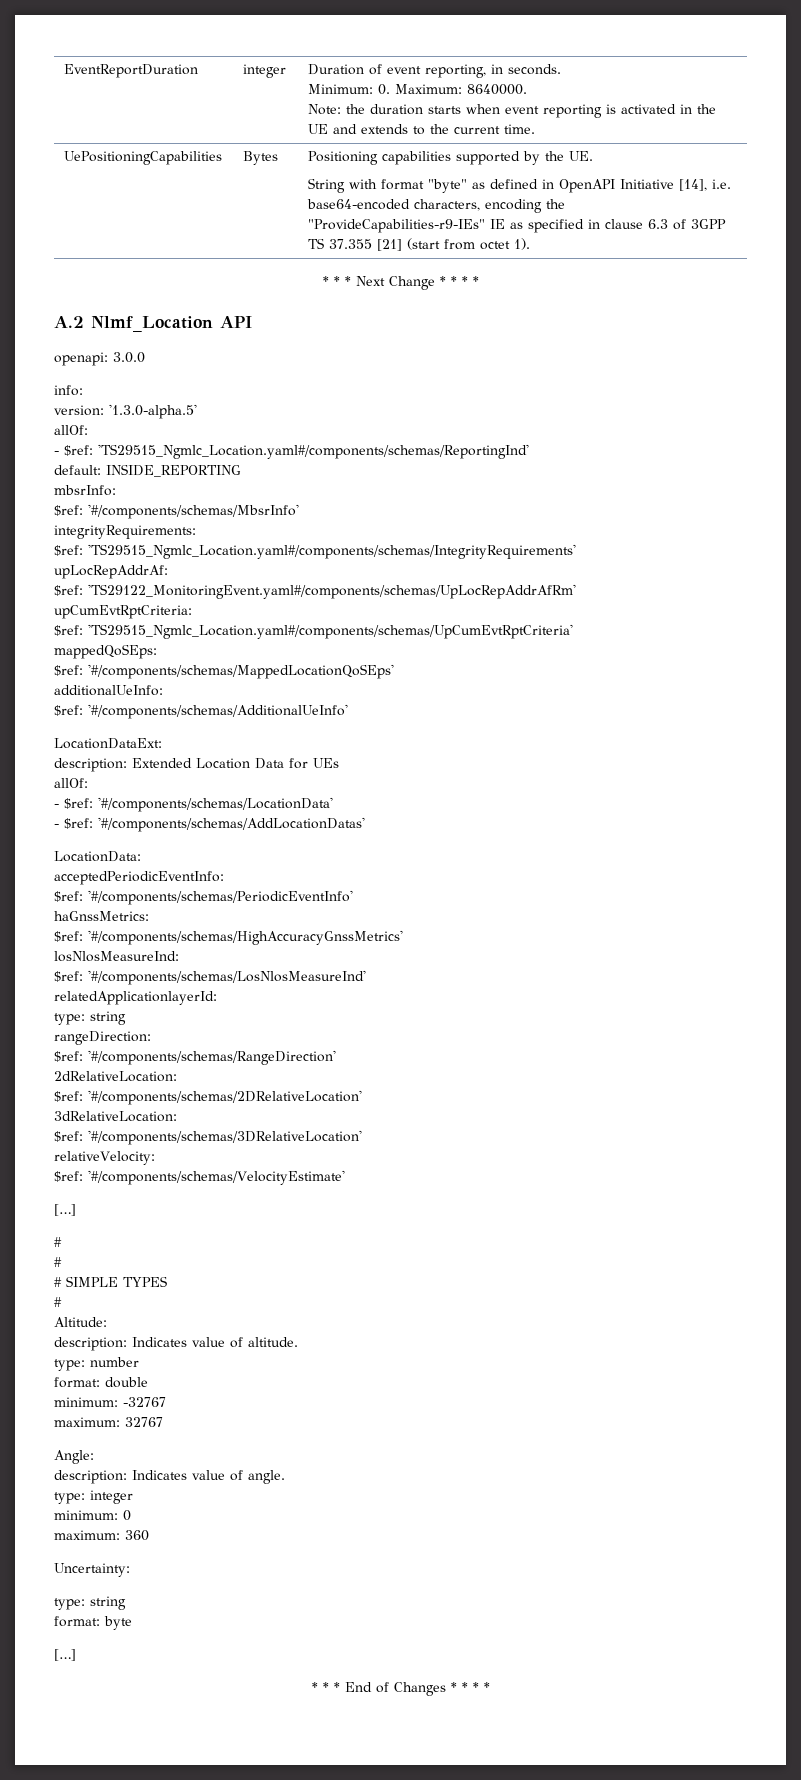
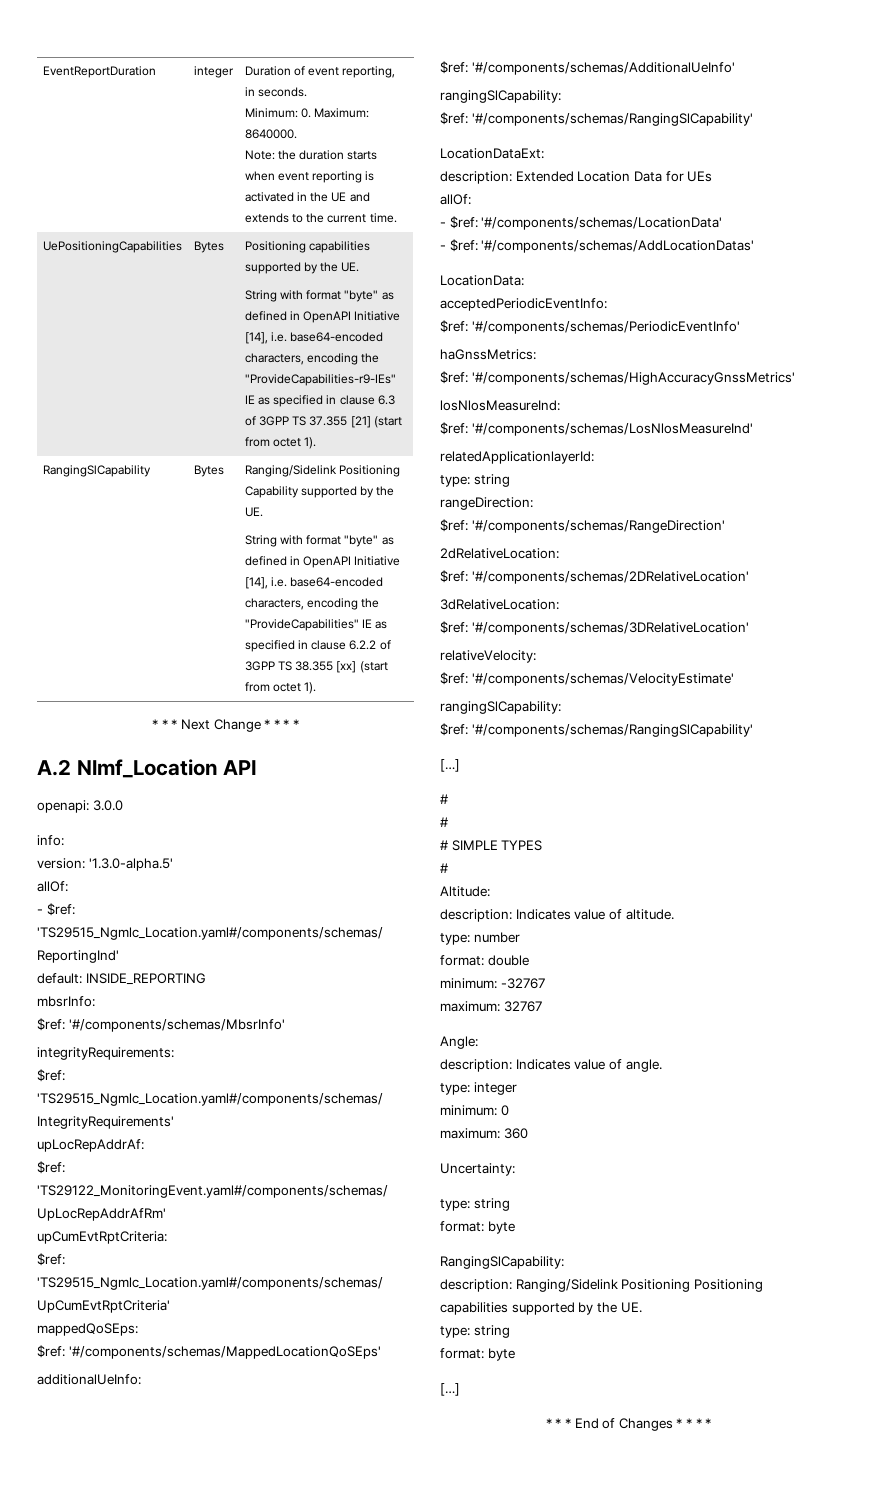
+ RangingSlCapability | Bytes | Ranging/Sidelink Positioning Capability supported by the UE.
+ String with format "byte" as defined in OpenAPI Initiative [14], i.e. base64-encoded characters, encoding the "ProvideCapabilities" IE as specified in clause 6.2.2 of 3GPP TS 38.355 [xx] (start from octet 1).
  $ref: '#/components/schemas/AdditionalUeInfo'
+ rangingSlCapability:
+ $ref: '#/components/schemas/RangingSlCapability'
  $ref: '#/components/schemas/VelocityEstimate'
+ rangingSlCapability:
+ $ref: '#/components/schemas/RangingSlCapability'
+ RangingSlCapability:
+ description: Ranging/Sidelink Positioning Positioning capabilities supported by the UE.
+ type: string
+ format: byte

